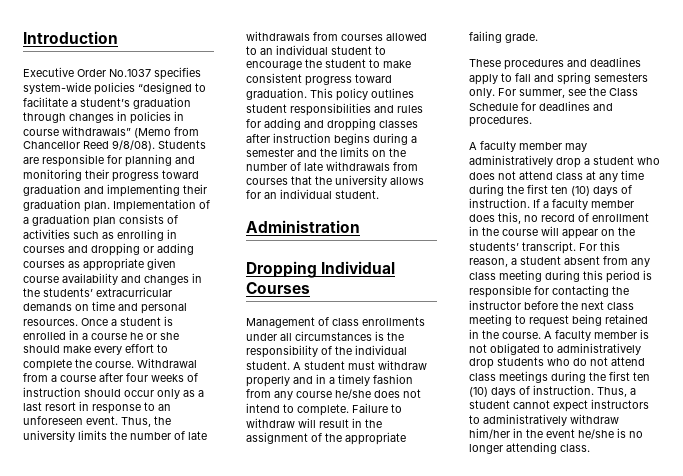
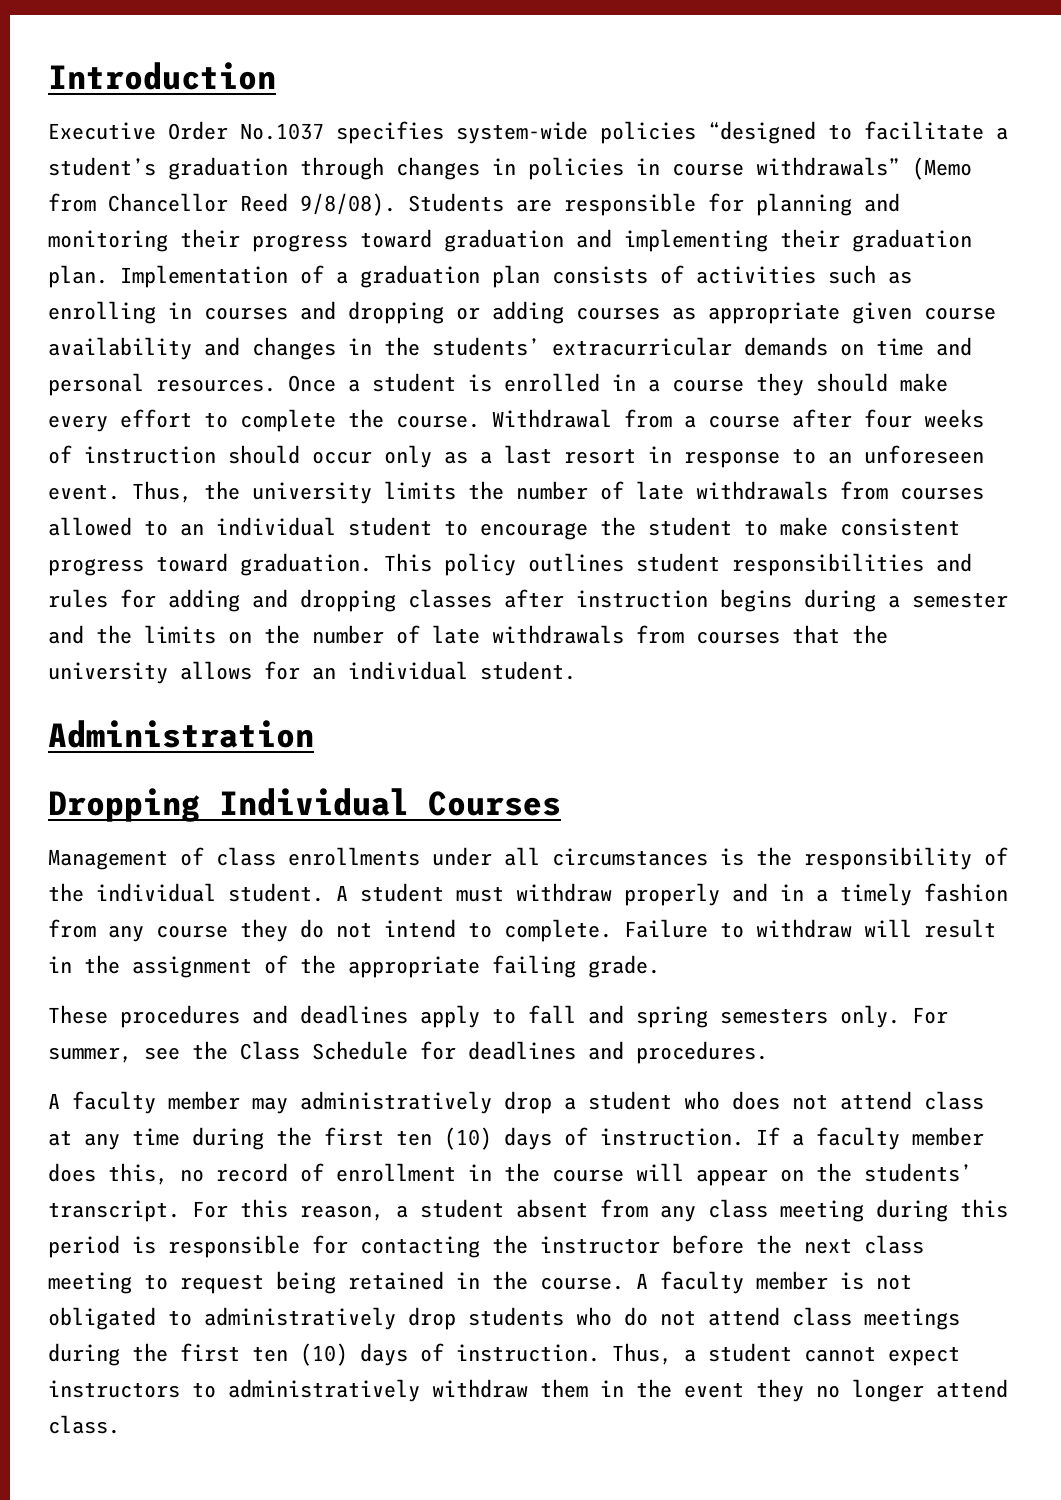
- Once a student is enrolled in a course he or she should make every effort to complete the course.
+ Once a student is enrolled in a course they should make every effort to complete the course.
- A student must withdraw properly and in a timely fashion from any course he/she does not intend to complete.
+ A student must withdraw properly and in a timely fashion from any course they do not intend to complete.
- Thus, a student cannot expect instructors to administratively withdraw him/her in the event he/she is no longer attending class.
+ Thus, a student cannot expect instructors to administratively withdraw them in the event they no longer attend class.

